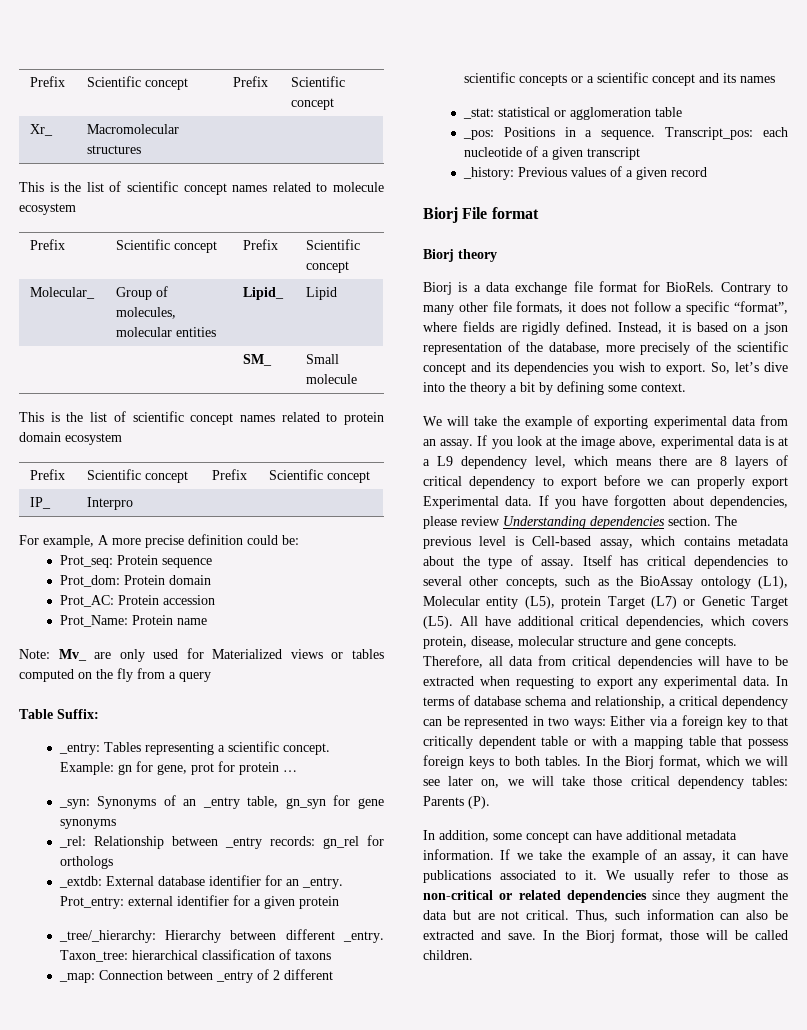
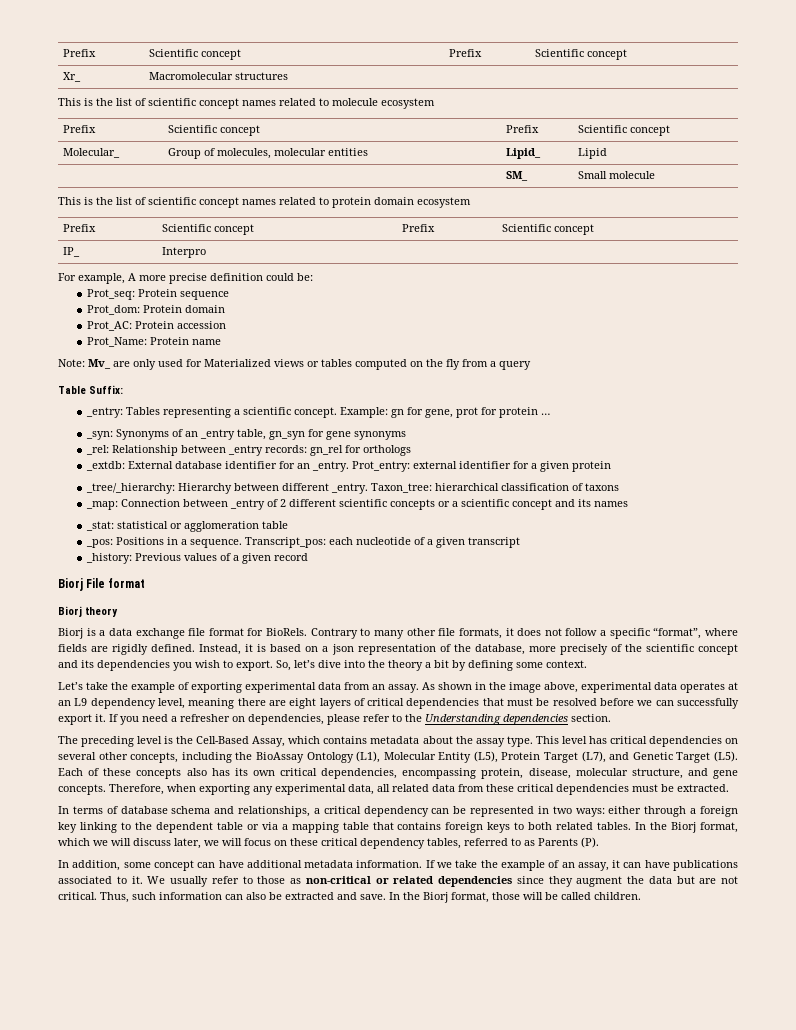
- We will take the example of exporting experimental data from an assay.
+ Let’s take the example of exporting experimental data from an assay.
- If you look at the image above, experimental data is at a L9 dependency level, which means there are 8 layers of critical dependency to export before we can properly export Experimental data. If you have forgotten about dependencies, please review Understanding dependencies section. The previous level is Cell-based assay, which contains metadata about the type of assay. Itself has critical dependencies to several other concepts, such as the BioAssay ontology (L1), Molecular entity (L5), protein Target (L7) or Genetic Target (L5). All have additional critical dependencies, which covers protein, disease, molecular structure and gene concepts.
+ As shown in the image above, experimental data operates at an L9 dependency level, meaning there are eight layers of critical dependencies that must be resolved before we can successfully export it. If you need a refresher on dependencies, please refer to the Understanding dependencies section.
+ The preceding level is the Cell-Based Assay, which contains metadata about the assay type. This level has critical dependencies on several other concepts, including the BioAssay Ontology (L1), Molecular Entity (L5), Protein Target (L7), and Genetic Target (L5). Each of these concepts also has its own critical dependencies, encompassing protein, disease, molecular structure, and gene concepts.
- Therefore, all data from critical dependencies will have to be extracted when requesting to export any experimental data. In terms of database schema and relationship, a critical dependency can be represented in two ways: Either via a foreign key to that critically dependent table or with a mapping table that possess foreign keys to both tables.
+ Therefore, when exporting any experimental data, all related data from these critical dependencies must be extracted.
+ In terms of database schema and relationships, a critical dependency can be represented in two ways: either through a foreign key linking to the dependent table or via a mapping table that contains foreign keys to both related tables.
- In the Biorj format, which we will see later on, we will take those critical dependency tables: Parents (P).
+ In the Biorj format, which we will discuss later, we will focus on these critical dependency tables, referred to as Parents (P).

